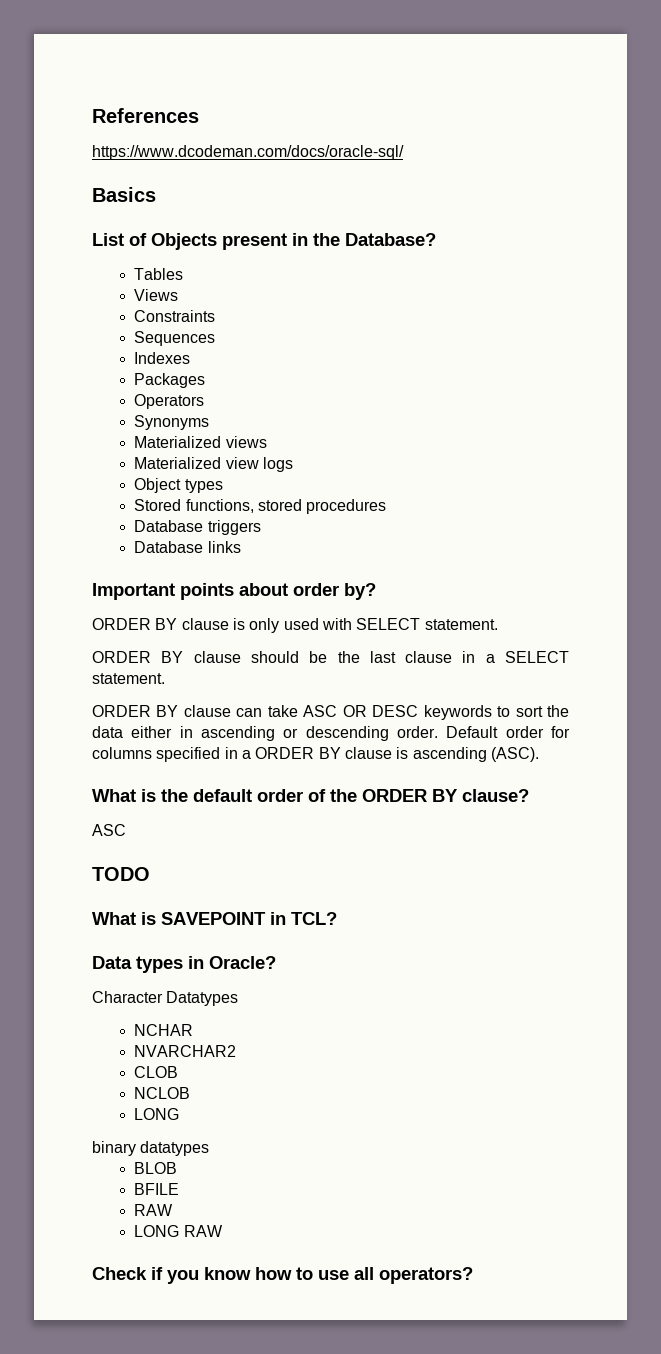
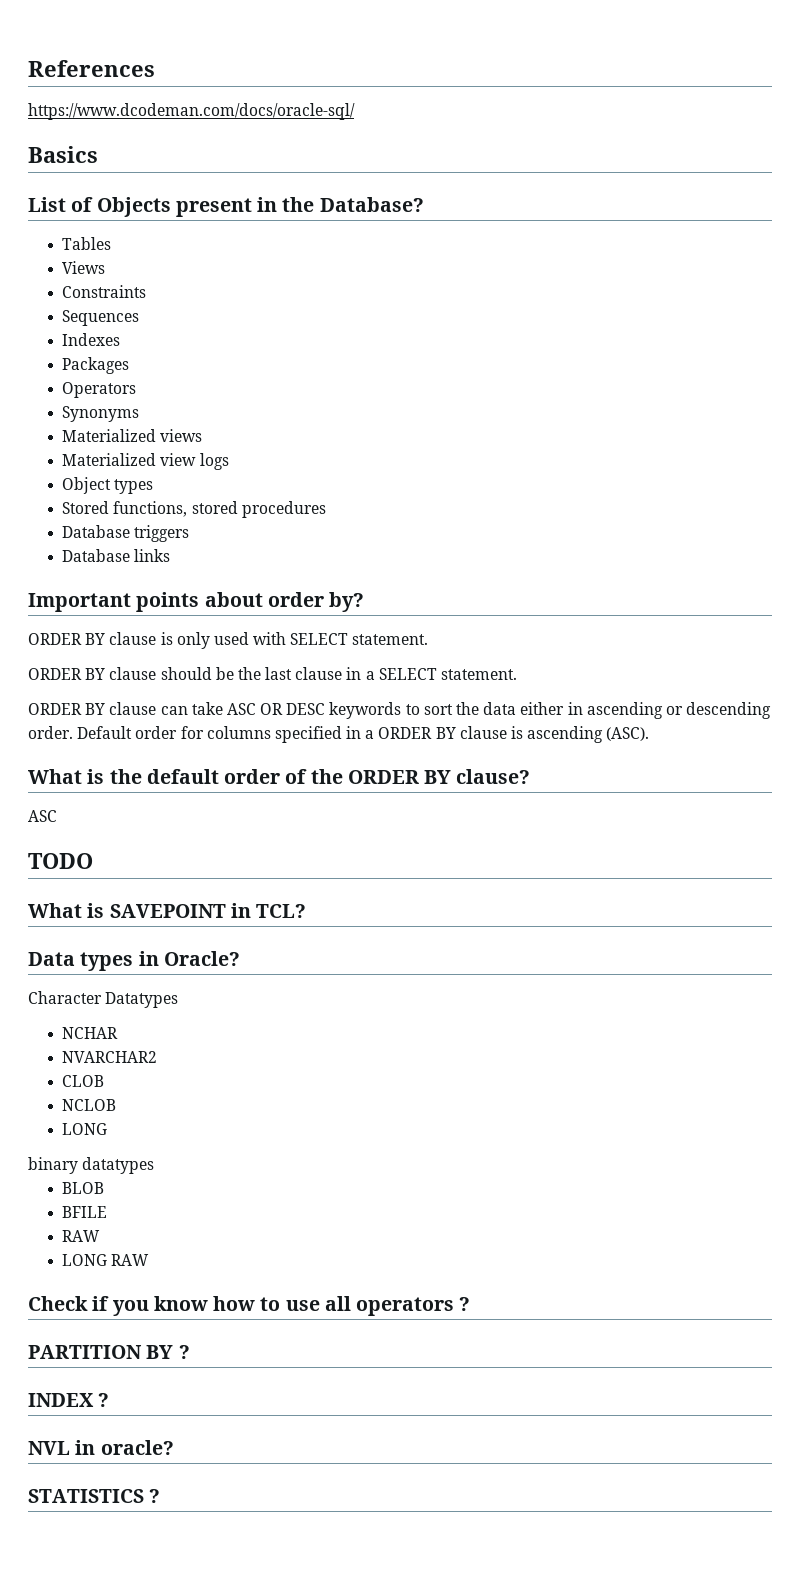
- Check if you know how to use all operators?
+ Check if you know how to use all operators ?
+ PARTITION BY ?
+ INDEX ?
+ NVL in oracle?
+ STATISTICS ?

